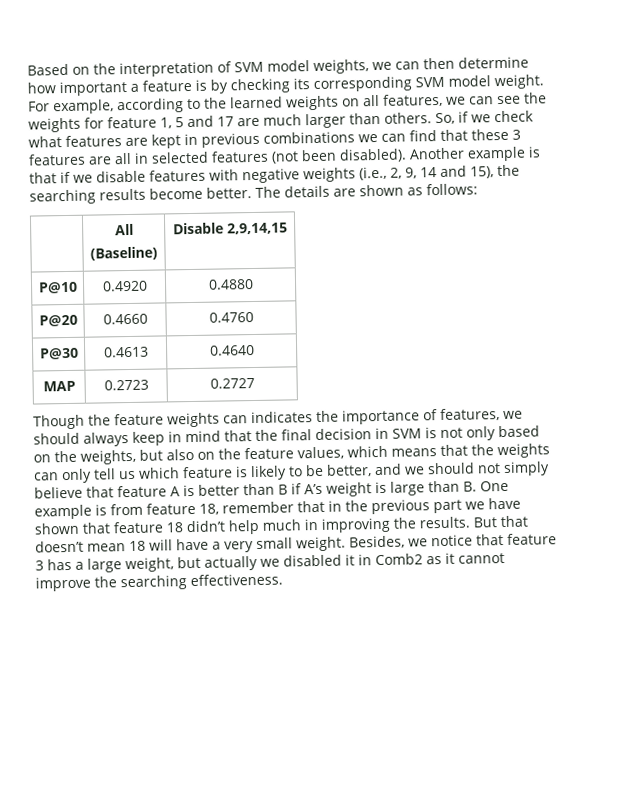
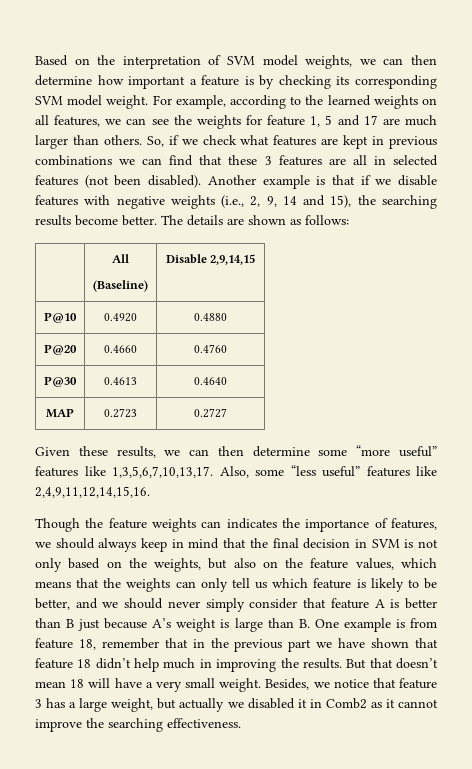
+ Given these results, we can then determine some “more useful” features like 1,3,5,6,7,10,13,17. Also, some “less useful” features like 2,4,9,11,12,14,15,16.
- Though the feature weights can indicates the importance of features, we should always keep in mind that the final decision in SVM is not only based on the weights, but also on the feature values, which means that the weights can only tell us which feature is likely to be better, and we should not simply believe that feature A is better than B if A’s weight is large than B. One example is from feature 18, remember that in the previous part we have shown that feature 18 didn’t help much in improving the results.
+ Though the feature weights can indicates the importance of features, we should always keep in mind that the final decision in SVM is not only based on the weights, but also on the feature values, which means that the weights can only tell us which feature is likely to be better, and we should never simply consider that feature A is better than B just because A’s weight is large than B. One example is from feature 18, remember that in the previous part we have shown that feature 18 didn’t help much in improving the results.

